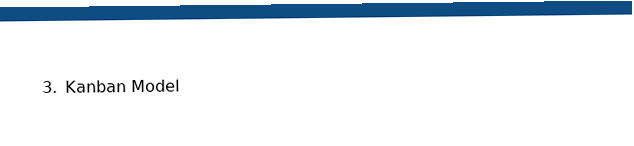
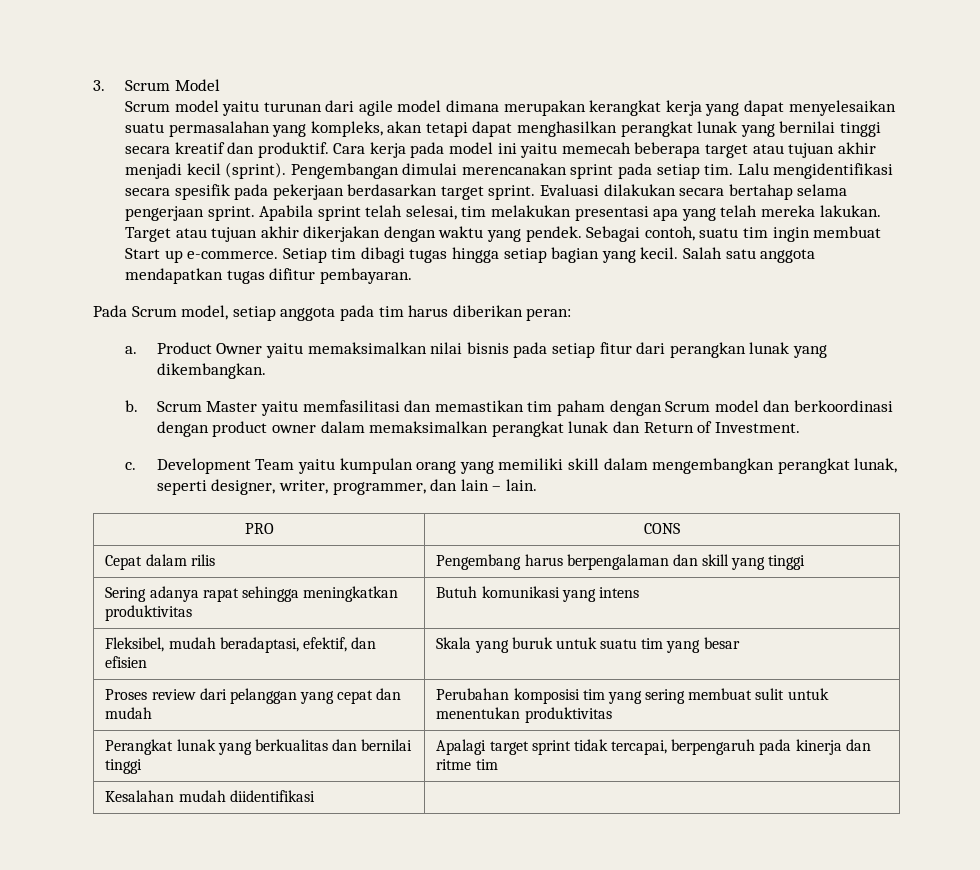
- 3. Kanban Model
+ 3. Scrum Model
+ Scrum model yaitu turunan dari agile model dimana merupakan kerangkat kerja yang dapat menyelesaikan suatu permasalahan yang kompleks, akan tetapi dapat menghasilkan perangkat lunak yang bernilai tinggi secara kreatif dan produktif. Cara kerja pada model ini yaitu memecah beberapa target atau tujuan akhir menjadi kecil (sprint). Pengembangan dimulai merencanakan sprint pada setiap tim. Lalu mengidentifikasi secara spesifik pada pekerjaan berdasarkan target sprint. Evaluasi dilakukan secara bertahap selama pengerjaan sprint. Apabila sprint telah selesai, tim melakukan presentasi apa yang telah mereka lakukan. Target atau tujuan akhir dikerjakan dengan waktu yang pendek. Sebagai contoh, suatu tim ingin membuat Start up e-commerce. Setiap tim dibagi tugas hingga setiap bagian yang kecil. Salah satu anggota mendapatkan tugas difitur pembayaran.
+ Pada Scrum model, setiap anggota pada tim harus diberikan peran:
+ a. Product Owner yaitu memaksimalkan nilai bisnis pada setiap fitur dari perangkan lunak yang dikembangkan.
+ b. Scrum Master yaitu memfasilitasi dan memastikan tim paham dengan Scrum model dan berkoordinasi dengan product owner dalam memaksimalkan perangkat lunak dan Return of Investment.
+ c. Development Team yaitu kumpulan orang yang memiliki skill dalam mengembangkan perangkat lunak, seperti designer, writer, programmer, dan lain – lain.
+ PRO | CONS
+ Cepat dalam rilis | Pengembang harus berpengalaman dan skill yang tinggi
+ Sering adanya rapat sehingga meningkatkan produktivitas | Butuh komunikasi yang intens
+ Fleksibel, mudah beradaptasi, efektif, dan efisien | Skala yang buruk untuk suatu tim yang besar
+ Proses review dari pelanggan yang cepat dan mudah | Perubahan komposisi tim yang sering membuat sulit untuk menentukan produktivitas
+ Perangkat lunak yang berkualitas dan bernilai tinggi | Apalagi target sprint tidak tercapai, berpengaruh pada kinerja dan ritme tim
+ Kesalahan mudah diidentifikasi |

